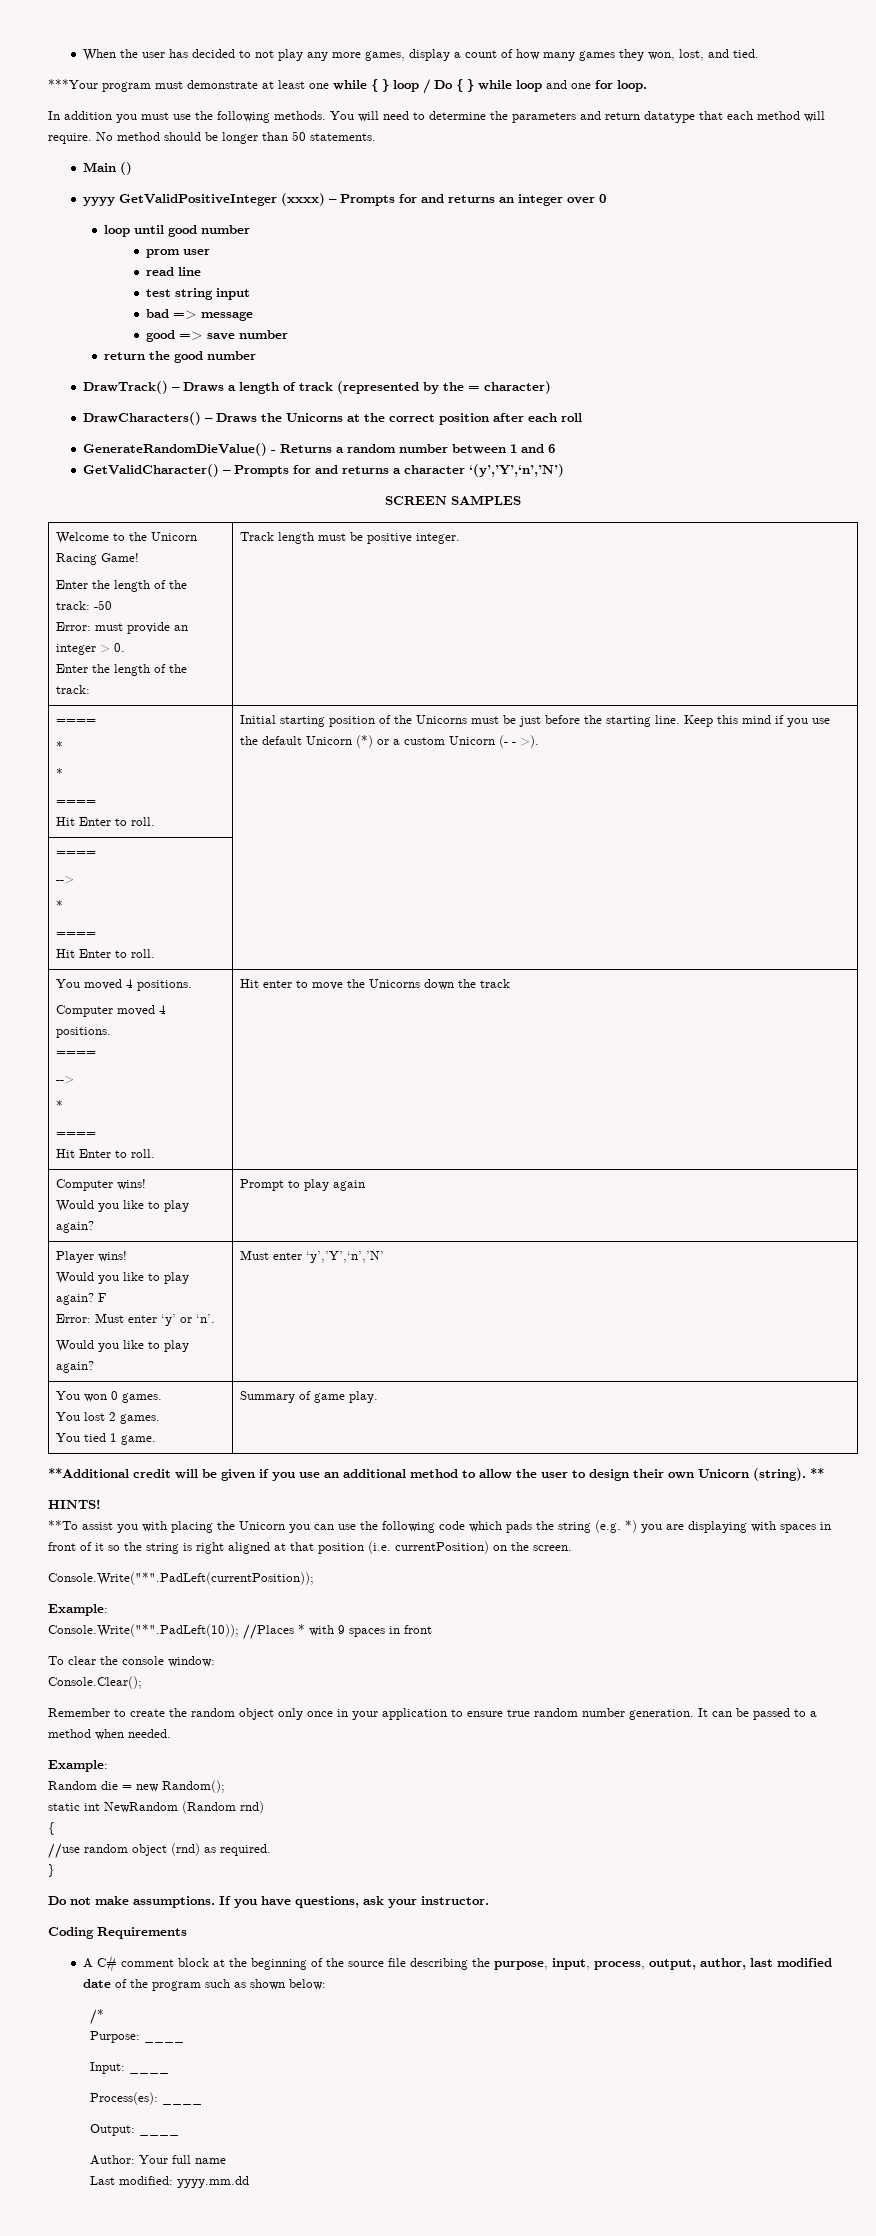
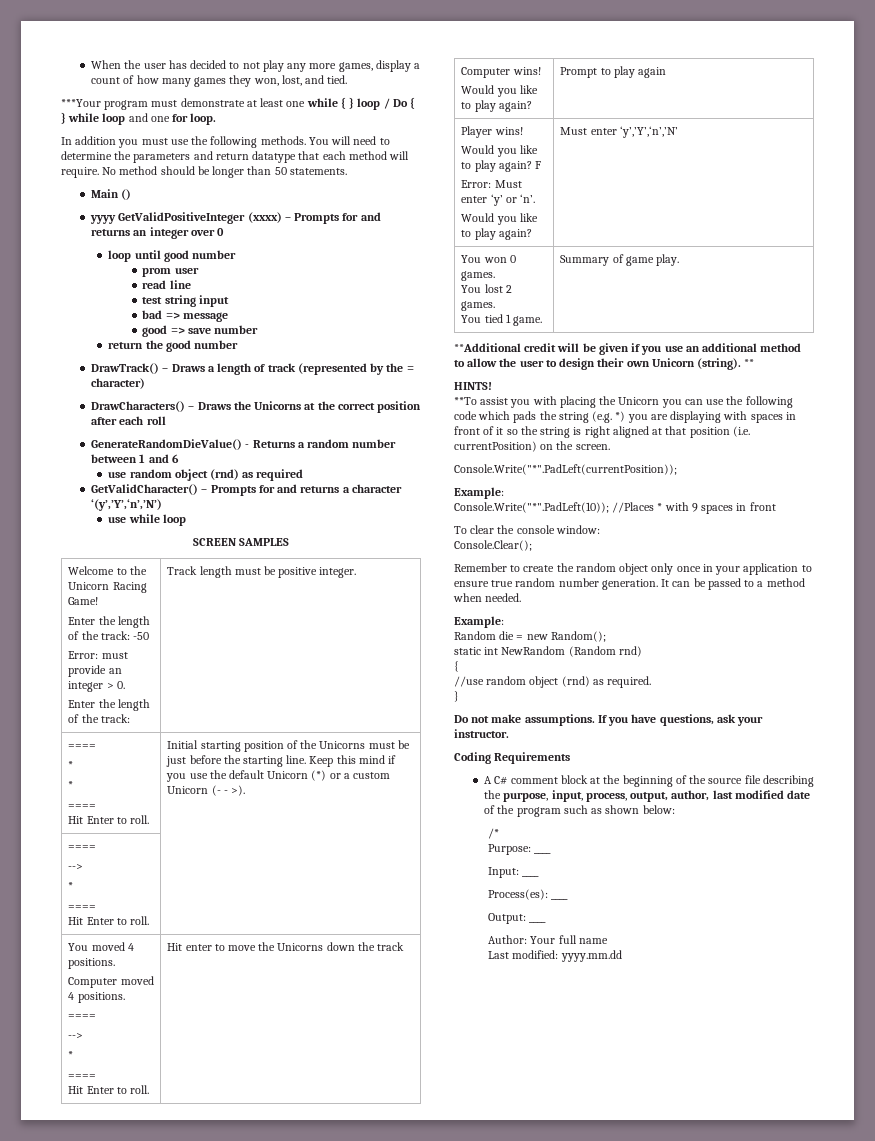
+ use random object (rnd) as required
+ use while loop

